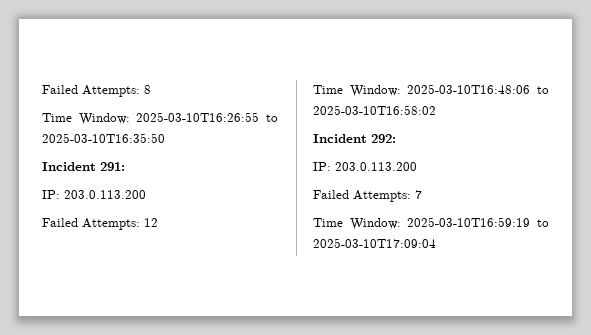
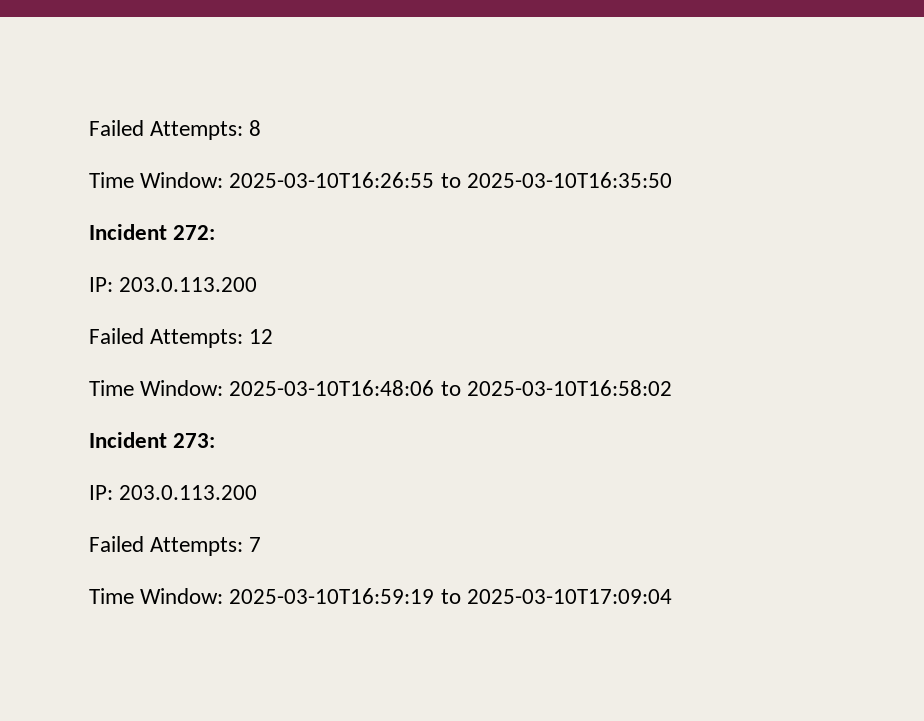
- Incident 291:
+ Incident 272:
- Incident 292:
+ Incident 273:

